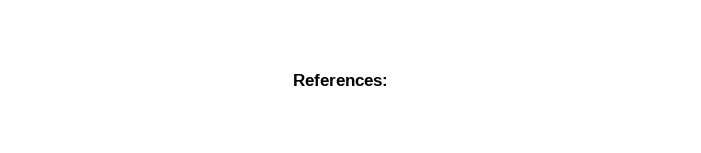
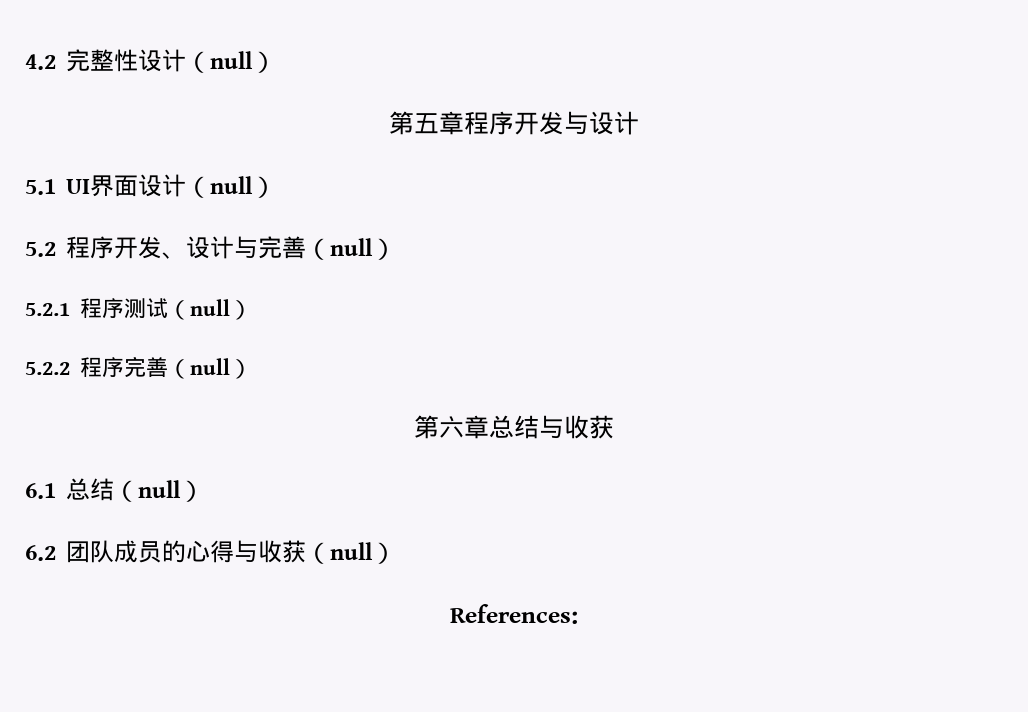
+ 4.2完整性设计（null）
+ 第五章程序开发与设计
+ 5.1 UI界面设计（null）
+ 5.2程序开发、设计与完善（null）
+ 5.2.1程序测试（null）
+ 5.2.2程序完善（null）
+ 第六章总结与收获
+ 6.1总结（null）
+ 6.2团队成员的心得与收获（null）

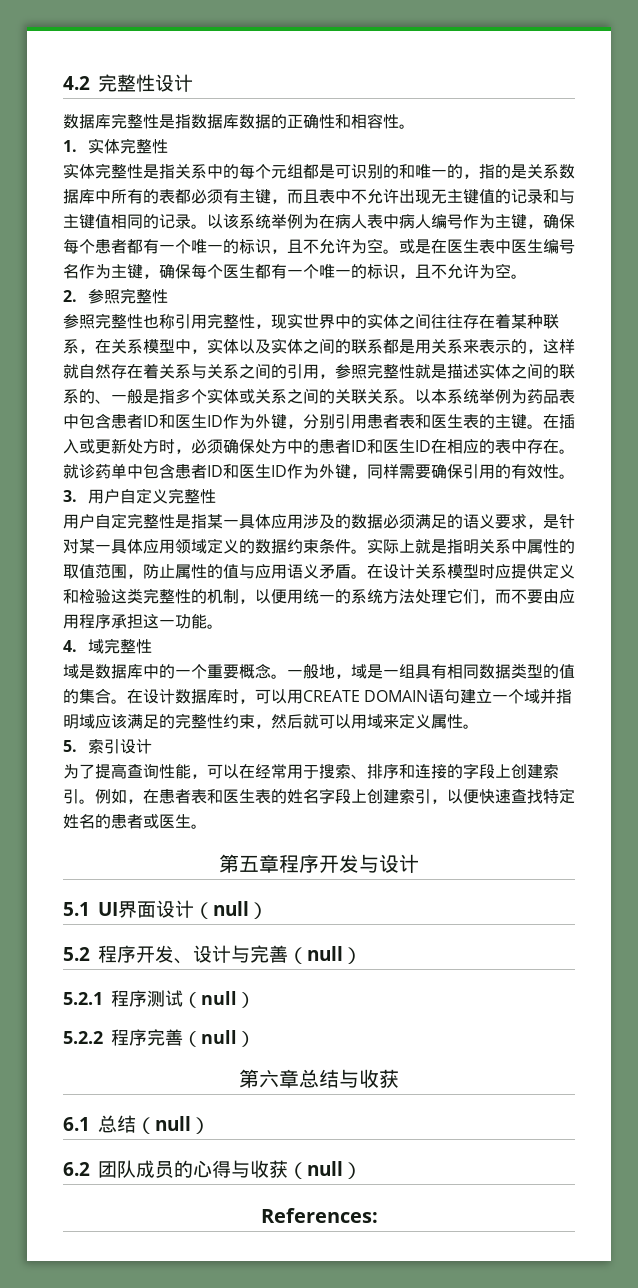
- 4.2完整性设计（null）
+ 4.2完整性设计
+ 数据库完整性是指数据库数据的正确性和相容性。
+ 1.实体完整性
+ 实体完整性是指关系中的每个元组都是可识别的和唯一的，指的是关系数据库中所有的表都必须有主键，而且表中不允许出现无主键值的记录和与主键值相同的记录。以该系统举例为在病人表中病人编号作为主键，确保每个患者都有一个唯一的标识，且不允许为空。或是在医生表中医生编号名作为主键，确保每个医生都有一个唯一的标识，且不允许为空。
+ 2.参照完整性
+ 参照完整性也称引用完整性，现实世界中的实体之间往往存在着某种联系，在关系模型中，实体以及实体之间的联系都是用关系来表示的，这样就自然存在着关系与关系之间的引用，参照完整性就是描述实体之间的联系的、一般是指多个实体或关系之间的关联关系。以本系统举例为药品表中包含患者ID和医生ID作为外键，分别引用患者表和医生表的主键。在插入或更新处方时，必须确保处方中的患者ID和医生ID在相应的表中存在。就诊药单中包含患者ID和医生ID作为外键，同样需要确保引用的有效性。
+ 3.用户自定义完整性
+ 用户自定完整性是指某一具体应用涉及的数据必须满足的语义要求，是针对某一具体应用领域定义的数据约束条件。实际上就是指明关系中属性的取值范围，防止属性的值与应用语义矛盾。在设计关系模型时应提供定义和检验这类完整性的机制，以便用统一的系统方法处理它们，而不要由应用程序承担这一功能。
+ 4.域完整性
+ 域是数据库中的一个重要概念。一般地，域是一组具有相同数据类型的值的集合。在设计数据库时，可以用CREATE DOMAIN语句建立一个域并指明域应该满足的完整性约束，然后就可以用域来定义属性。
+ 5.索引设计
+ 为了提高查询性能，可以在经常用于搜索、排序和连接的字段上创建索引。例如，在患者表和医生表的姓名字段上创建索引，以便快速查找特定姓名的患者或医生。

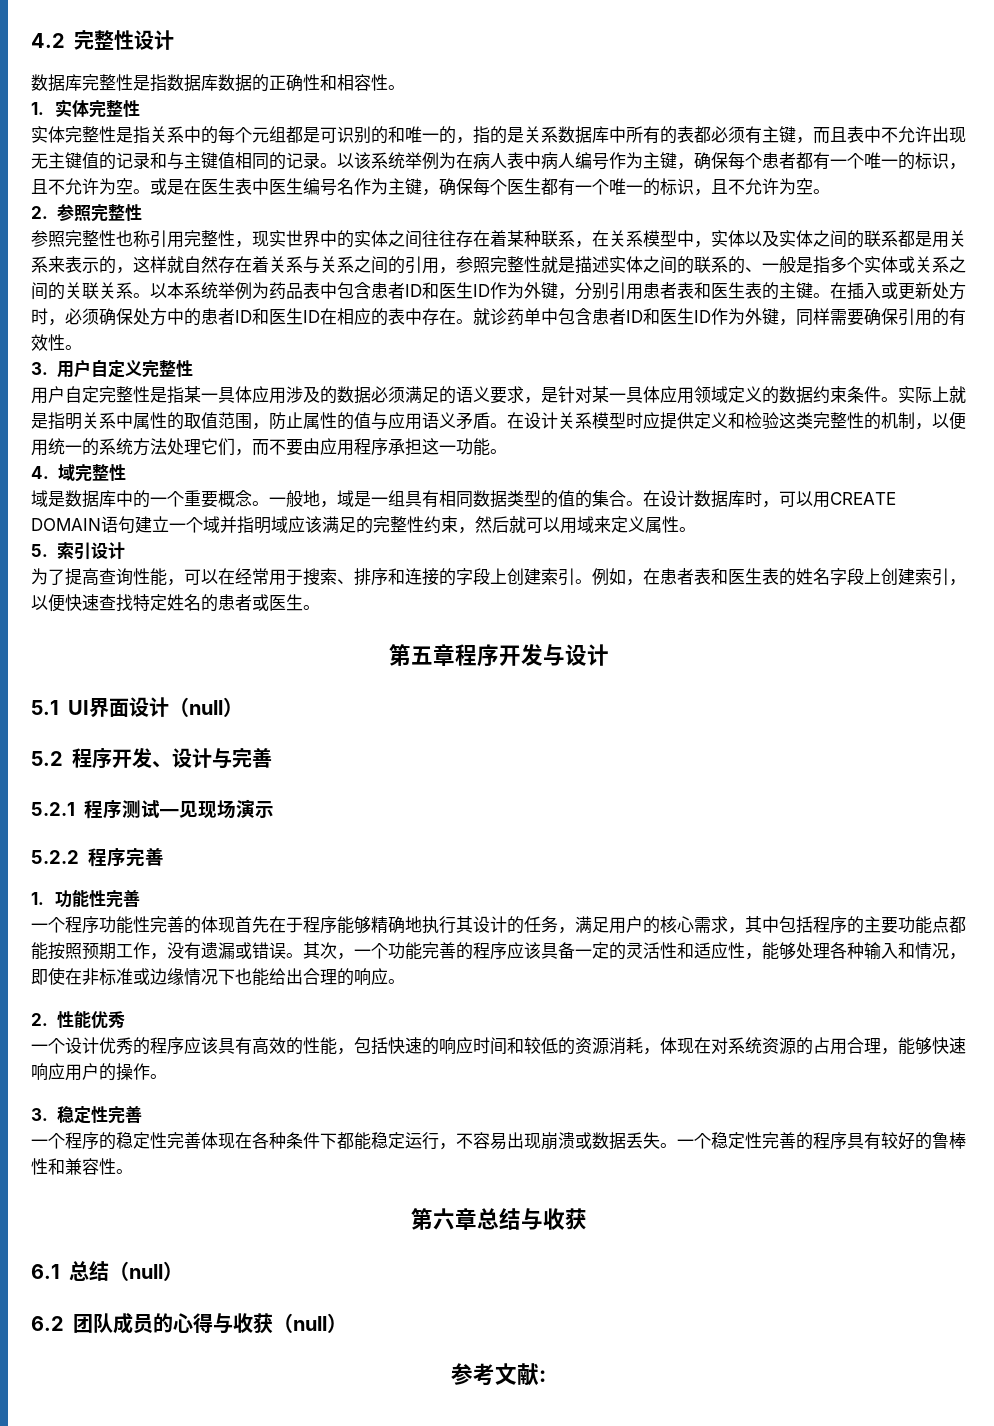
- 5.2程序开发、设计与完善（null）
+ 5.2程序开发、设计与完善
- 5.2.1程序测试（null）
+ 5.2.1程序测试—见现场演示
- 5.2.2程序完善（null）
+ 5.2.2程序完善
+ 1.功能性完善
+ 一个程序功能性完善的体现首先在于程序能够精确地执行其设计的任务，满足用户的核心需求，其中包括程序的主要功能点都能按照预期工作，没有遗漏或错误。其次，一个功能完善的程序应该具备一定的灵活性和适应性，能够处理各种输入和情况，即使在非标准或边缘情况下也能给出合理的响应。
+ 2.性能优秀
+ 一个设计优秀的程序应该具有高效的性能，包括快速的响应时间和较低的资源消耗，体现在对系统资源的占用合理，能够快速响应用户的操作。
+ 3.稳定性完善
+ 一个程序的稳定性完善体现在各种条件下都能稳定运行，不容易出现崩溃或数据丢失。一个稳定性完善的程序具有较好的鲁棒性和兼容性。
- References:
+ 参考文献:

